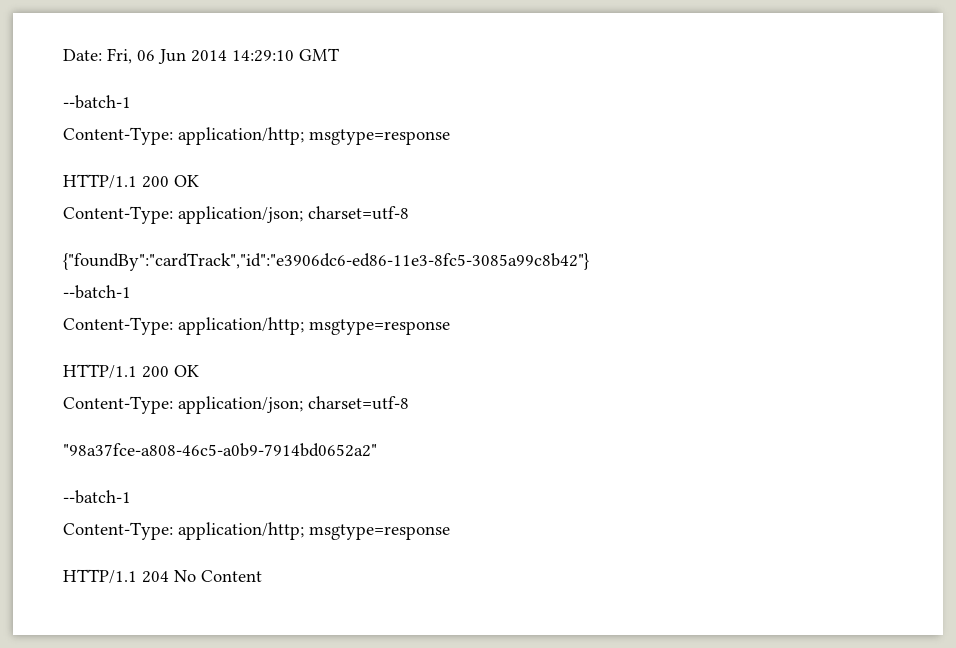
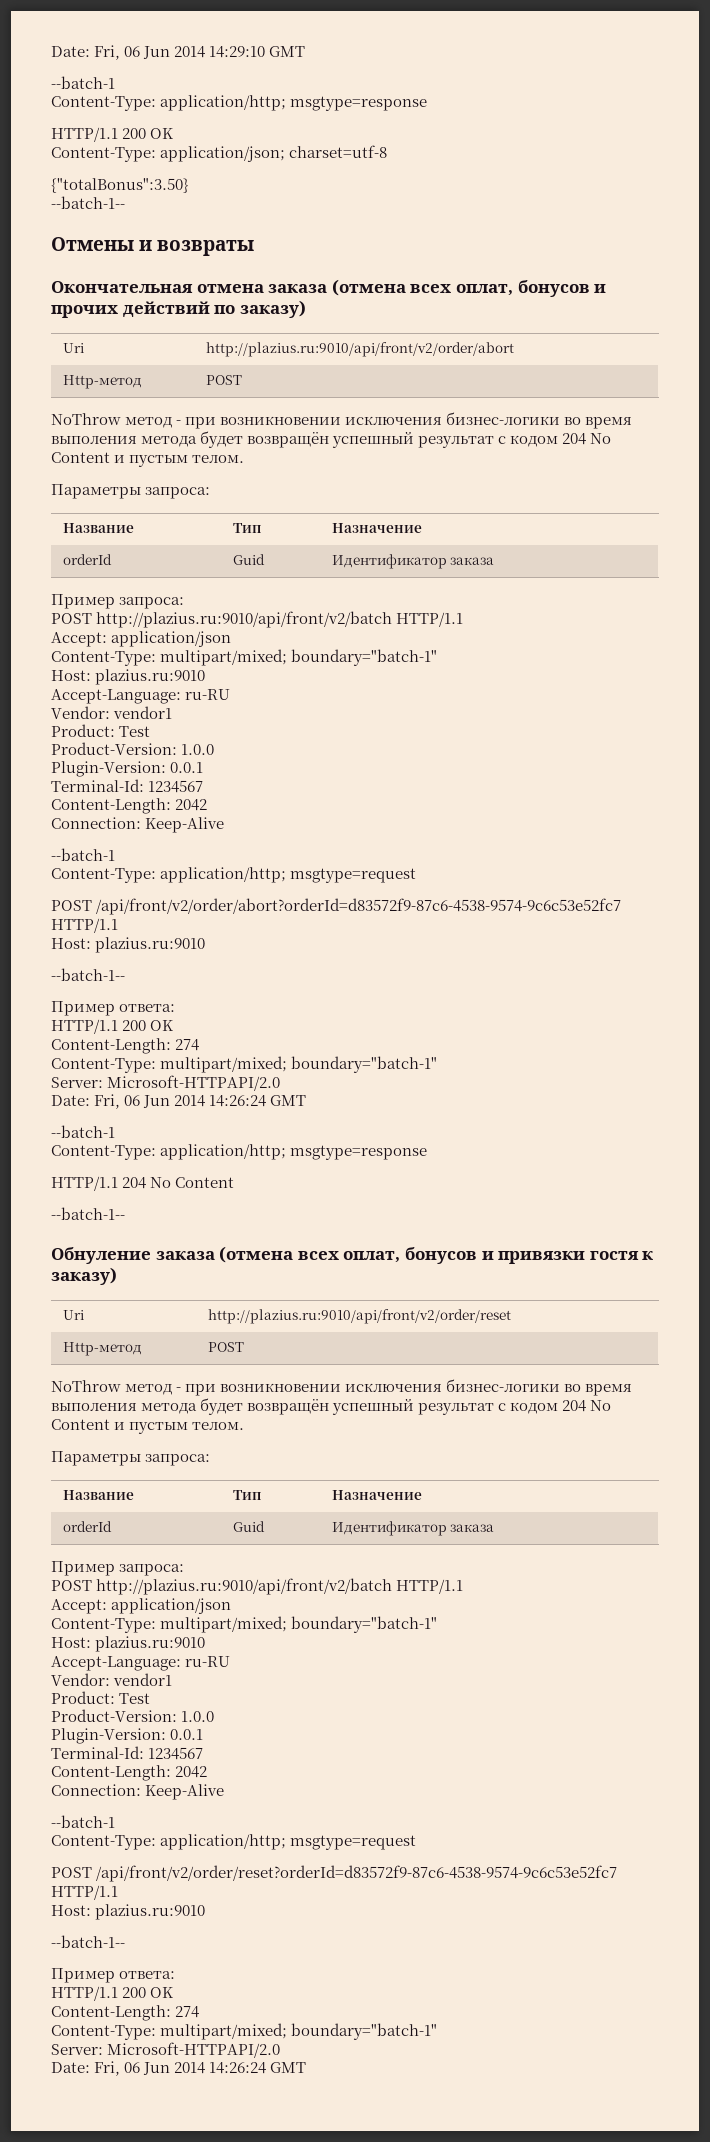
- {"foundBy":"cardTrack","id":"e3906dc6-ed86-11e3-8fc5-3085a99c8b42"}
+ {"totalBonus":3.50}
+ --batch-1--
+ Отмены и возвраты
+ Окончательная отмена заказа (отмена всех оплат, бонусов и прочих действий по заказу)
+ Uri | http://plazius.ru:9010/api/front/v2/order/abort
+ Http-метод | POST
+ NoThrow метод - при возникновении исключения бизнес-логики во время выполения метода будет возвращён успешный результат с кодом 204 No Content и пустым телом.
+ Параметры запроса:
+ Название | Тип | Назначение
+ orderId | Guid | Идентификатор заказа
+ Пример запроса:
+ POST http://plazius.ru:9010/api/front/v2/batch HTTP/1.1
+ Accept: application/json
+ Content-Type: multipart/mixed; boundary="batch-1"
+ Host: plazius.ru:9010
+ Accept-Language: ru-RU
+ Vendor: vendor1
+ Product: Test
+ Product-Version: 1.0.0
+ Plugin-Version: 0.0.1
+ Terminal-Id: 1234567
+ Content-Length: 2042
+ Connection: Keep-Alive
  --batch-1
- Content-Type: application/http; msgtype=response
+ Content-Type: application/http; msgtype=request
+ POST /api/front/v2/order/abort?orderId=d83572f9-87c6-4538-9574-9c6c53e52fc7 HTTP/1.1
+ Host: plazius.ru:9010
+ --batch-1--
+ Пример ответа:
  HTTP/1.1 200 OK
- Content-Type: application/json; charset=utf-8
- "98a37fce-a808-46c5-a0b9-7914bd0652a2"
+ Content-Length: 274
+ Content-Type: multipart/mixed; boundary="batch-1"
+ Server: Microsoft-HTTPAPI/2.0
+ Date: Fri, 06 Jun 2014 14:26:24 GMT
  HTTP/1.1 204 No Content
+ --batch-1--
+ Обнуление заказа (отмена всех оплат, бонусов и привязки гостя к заказу)
+ Uri | http://plazius.ru:9010/api/front/v2/order/reset
+ Http-метод | POST
+ NoThrow метод - при возникновении исключения бизнес-логики во время выполения метода будет возвращён успешный результат с кодом 204 No Content и пустым телом.
+ Параметры запроса:
+ Название | Тип | Назначение
+ orderId | Guid | Идентификатор заказа
+ Пример запроса:
+ POST http://plazius.ru:9010/api/front/v2/batch HTTP/1.1
+ Accept: application/json
+ Content-Type: multipart/mixed; boundary="batch-1"
+ Host: plazius.ru:9010
+ Accept-Language: ru-RU
+ Vendor: vendor1
+ Product: Test
+ Product-Version: 1.0.0
+ Plugin-Version: 0.0.1
+ Terminal-Id: 1234567
+ Content-Length: 2042
+ Connection: Keep-Alive
+ --batch-1
+ Content-Type: application/http; msgtype=request
+ POST /api/front/v2/order/reset?orderId=d83572f9-87c6-4538-9574-9c6c53e52fc7 HTTP/1.1
+ Host: plazius.ru:9010
+ --batch-1--
+ Пример ответа:
+ HTTP/1.1 200 OK
+ Content-Length: 274
+ Content-Type: multipart/mixed; boundary="batch-1"
+ Server: Microsoft-HTTPAPI/2.0
+ Date: Fri, 06 Jun 2014 14:26:24 GMT

